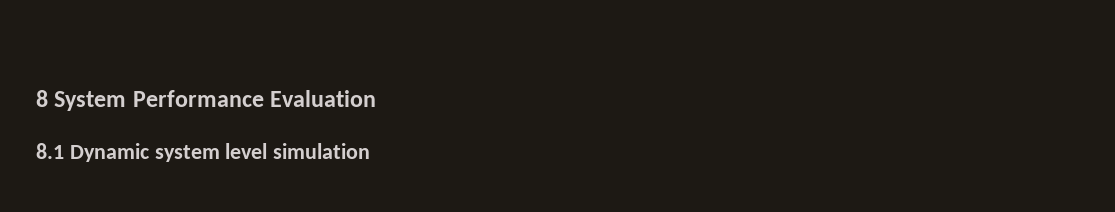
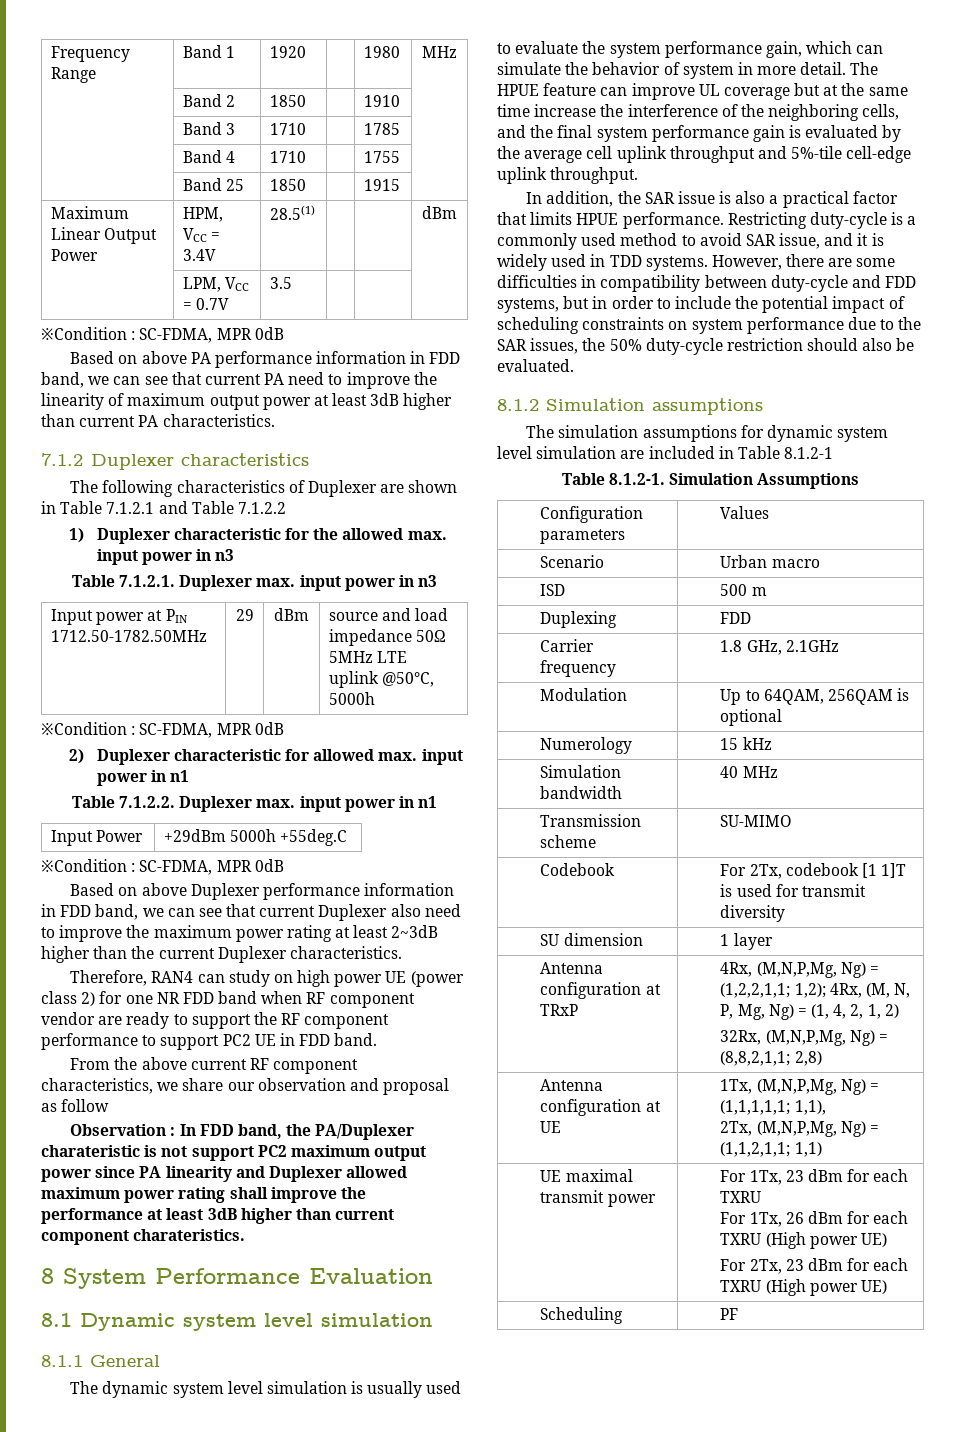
+ Frequency Range | Band 1 | 1920 | | 1980 | MHz
+ | Band 2 | 1850 | | 1910 |
+ | Band 3 | 1710 | | 1785 |
+ | Band 4 | 1710 | | 1755 |
+ | Band 25 | 1850 | | 1915 |
+ Maximum Linear Output Power | HPM, VCC = 3.4V | 28.5(1) | | | dBm
+ | LPM, VCC = 0.7V | 3.5 | | |
+ ※Condition : SC-FDMA, MPR 0dB
+ Based on above PA performance information in FDD band, we can see that current PA need to improve the linearity of maximum output power at least 3dB higher than current PA characteristics.
+ 7.1.2 Duplexer characteristics
+ The following characteristics of Duplexer are shown in Table 7.1.2.1 and Table 7.1.2.2
+ 1) Duplexer characteristic for the allowed max. input power in n3
+ Table 7.1.2.1. Duplexer max. input power in n3
+ Input power at PIN 1712.50-1782.50MHz | 29 | dBm | source and load impedance 50Ω 5MHz LTE uplink @50℃, 5000h
+ ※Condition : SC-FDMA, MPR 0dB
+ 2) Duplexer characteristic for allowed max. input power in n1
+ Table 7.1.2.2. Duplexer max. input power in n1
+ Input Power | +29dBm 5000h +55deg.C
+ ※Condition : SC-FDMA, MPR 0dB
+ Based on above Duplexer performance information in FDD band, we can see that current Duplexer also need to improve the maximum power rating at least 2~3dB higher than the current Duplexer characteristics.
+ Therefore, RAN4 can study on high power UE (power class 2) for one NR FDD band when RF component vendor are ready to support the RF component performance to support PC2 UE in FDD band.
+ From the above current RF component characteristics, we share our observation and proposal as follow
+ Observation : In FDD band, the PA/Duplexer charateristic is not support PC2 maximum output power since PA linearity and Duplexer allowed maximum power rating shall improve the performance at least 3dB higher than current component charateristics.
+ 8.1.1 General
+ The dynamic system level simulation is usually used to evaluate the system performance gain, which can simulate the behavior of system in more detail. The HPUE feature can improve UL coverage but at the same time increase the interference of the neighboring cells, and the final system performance gain is evaluated by the average cell uplink throughput and 5%-tile cell-edge uplink throughput.
+ In addition, the SAR issue is also a practical factor that limits HPUE performance. Restricting duty-cycle is a commonly used method to avoid SAR issue, and it is widely used in TDD systems. However, there are some difficulties in compatibility between duty-cycle and FDD systems, but in order to include the potential impact of scheduling constraints on system performance due to the SAR issues, the 50% duty-cycle restriction should also be evaluated.
+ 8.1.2 Simulation assumptions
+ The simulation assumptions for dynamic system level simulation are included in Table 8.1.2-1
+ Table 8.1.2-1. Simulation Assumptions
+ Configuration parameters | Values
+ Scenario | Urban macro
+ ISD | 500 m
+ Duplexing | FDD
+ Carrier frequency | 1.8 GHz, 2.1GHz
+ Modulation | Up to 64QAM, 256QAM is optional
+ Numerology | 15 kHz
+ Simulation bandwidth | 40 MHz
+ Transmission scheme | SU-MIMO
+ Codebook | For 2Tx, codebook [1 1]T is used for transmit diversity
+ SU dimension | 1 layer
+ Antenna configuration at TRxP | 4Rx, (M,N,P,Mg, Ng) = (1,2,2,1,1; 1,2); 4Rx, (M, N, P, Mg, Ng) = (1, 4, 2, 1, 2)
+ 32Rx, (M,N,P,Mg, Ng) = (8,8,2,1,1; 2,8)
+ Antenna configuration at UE | 1Tx, (M,N,P,Mg, Ng) = (1,1,1,1,1; 1,1),
+ 2Tx, (M,N,P,Mg, Ng) = (1,1,2,1,1; 1,1)
+ UE maximal transmit power | For 1Tx, 23 dBm for each TXRU
+ For 1Tx, 26 dBm for each TXRU (High power UE)
+ For 2Tx, 23 dBm for each TXRU (High power UE)
+ Scheduling | PF

